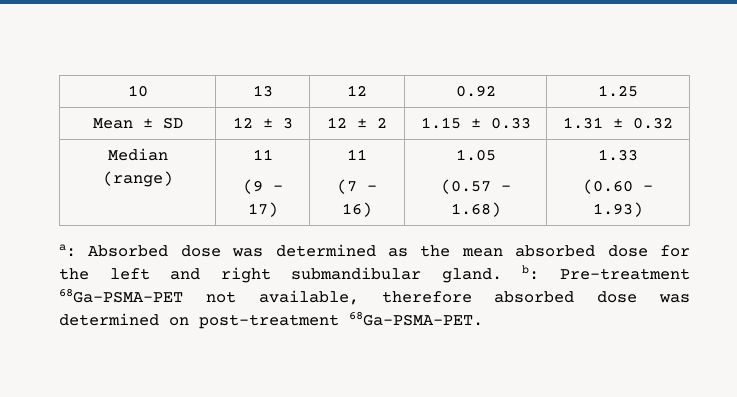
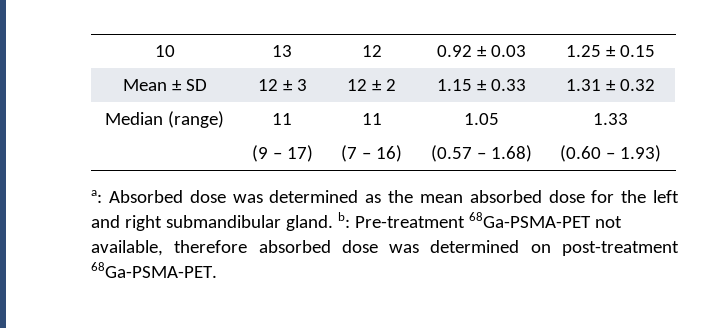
- 10 | 13 | 12 | 0.92 | 1.25
+ 10 | 13 | 12 | 0.92 ± 0.03 | 1.25 ± 0.15

